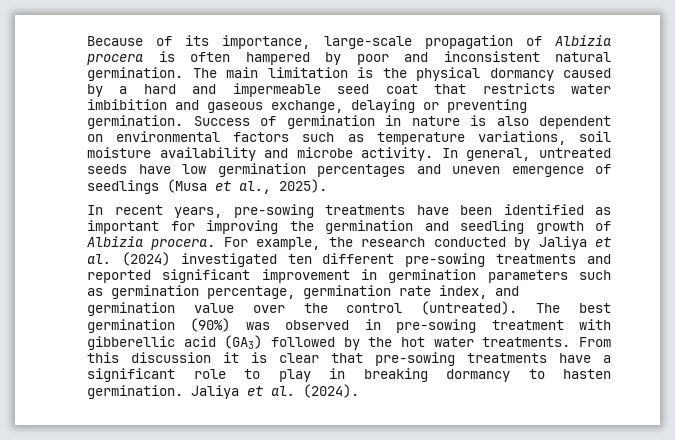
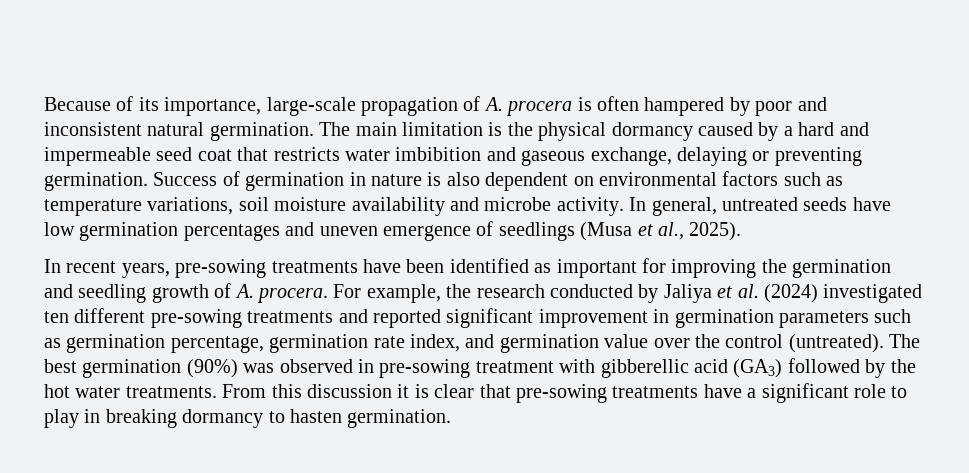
- Because of its importance, large-scale propagation of Albizia procera is often hampered by poor and inconsistent natural germination.
+ Because of its importance, large-scale propagation of A. procera is often hampered by poor and inconsistent natural germination.
- In recent years, pre-sowing treatments have been identified as important for improving the germination and seedling growth of Albizia procera.
+ In recent years, pre-sowing treatments have been identified as important for improving the germination and seedling growth of A. procera.
- Jaliya et al. (2024).

